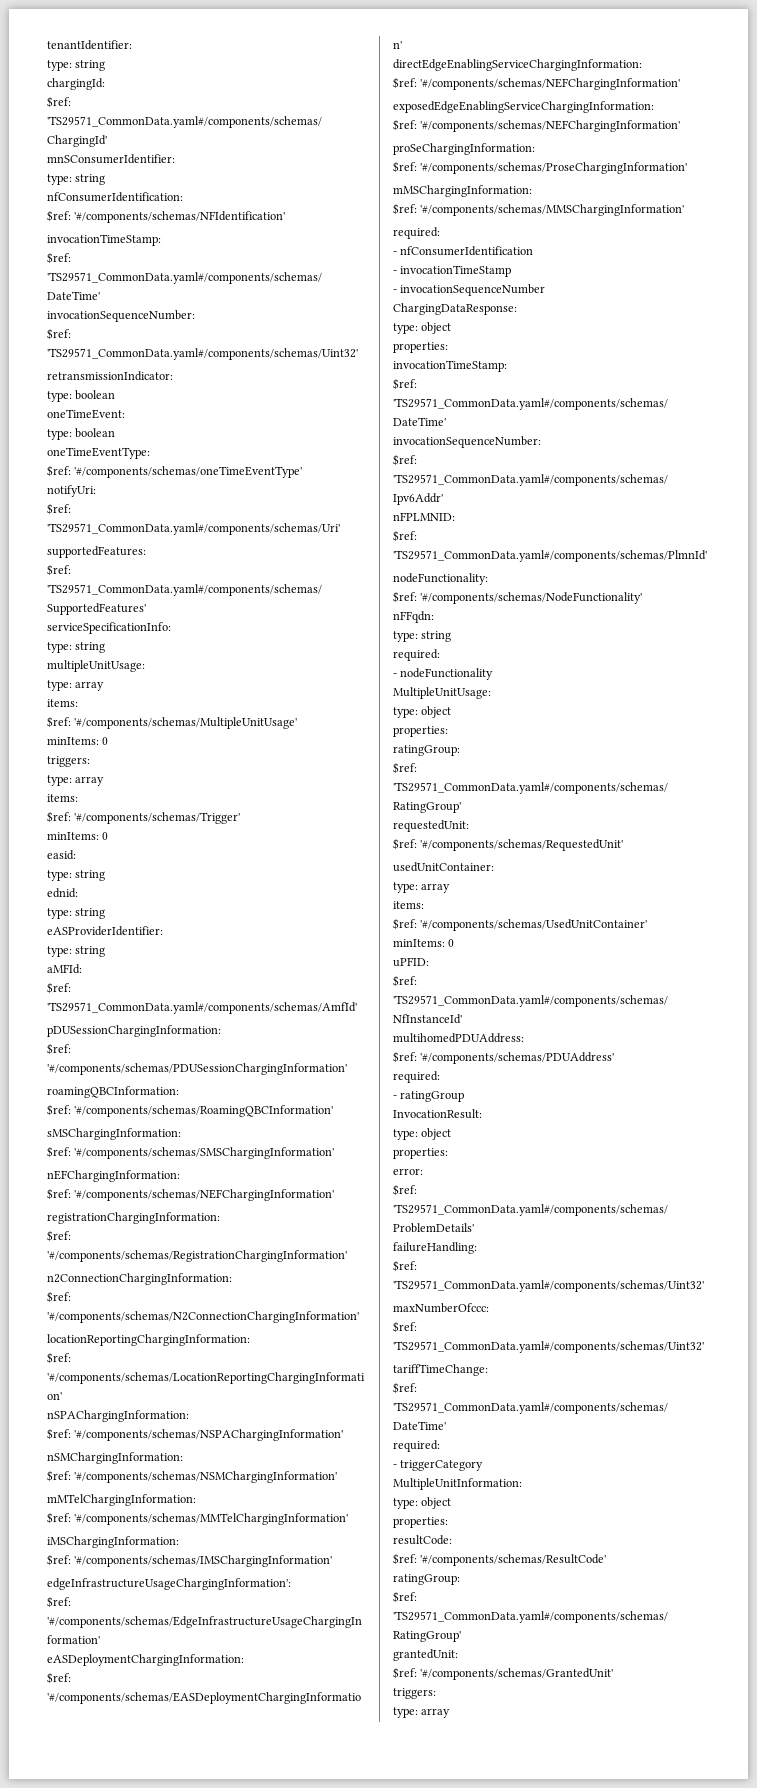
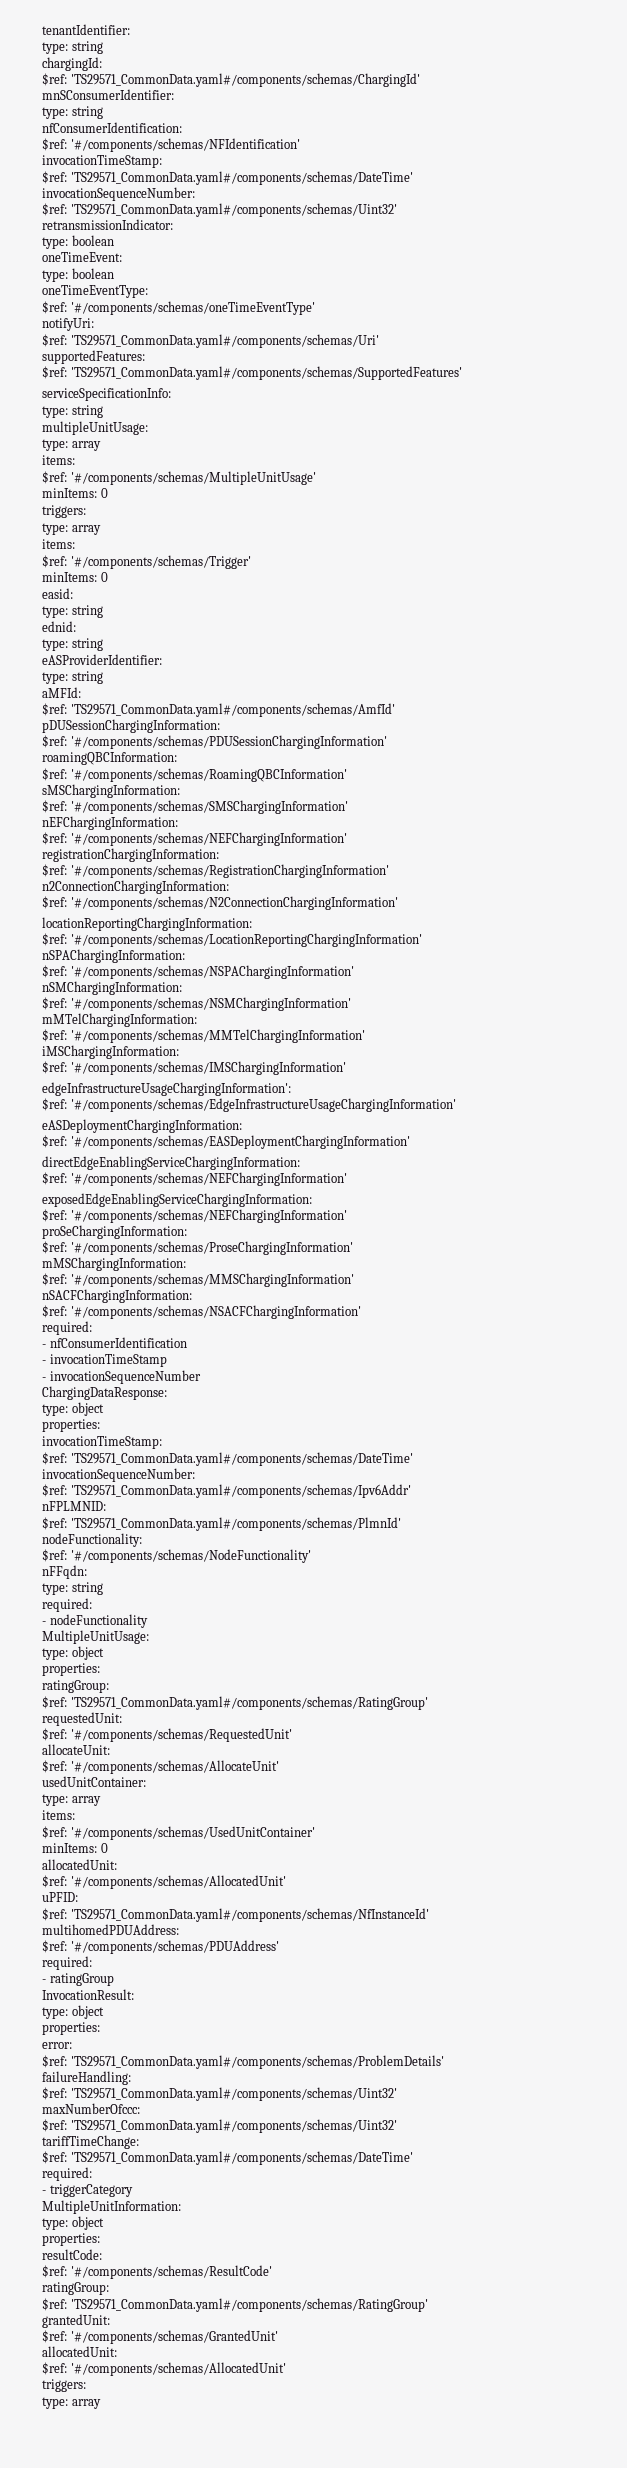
+ nSACFChargingInformation:
+ $ref: '#/components/schemas/NSACFChargingInformation'
+ allocateUnit:
+ $ref: '#/components/schemas/AllocateUnit'
  $ref: '#/components/schemas/UsedUnitContainer'
  minItems: 0
+ allocatedUnit:
+ $ref: '#/components/schemas/AllocatedUnit'
  $ref: '#/components/schemas/GrantedUnit'
+ allocatedUnit:
+ $ref: '#/components/schemas/AllocatedUnit'

